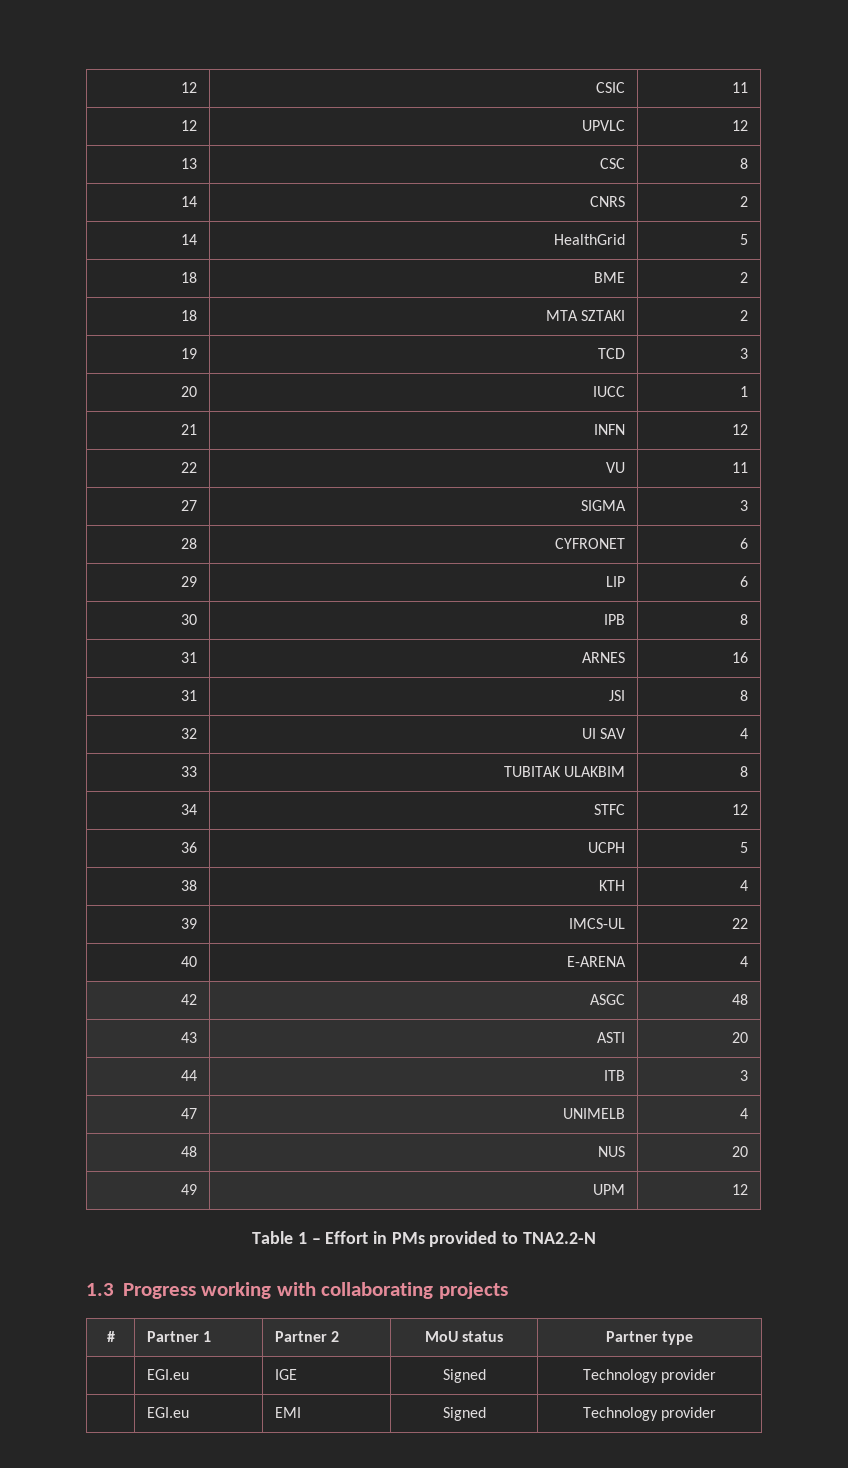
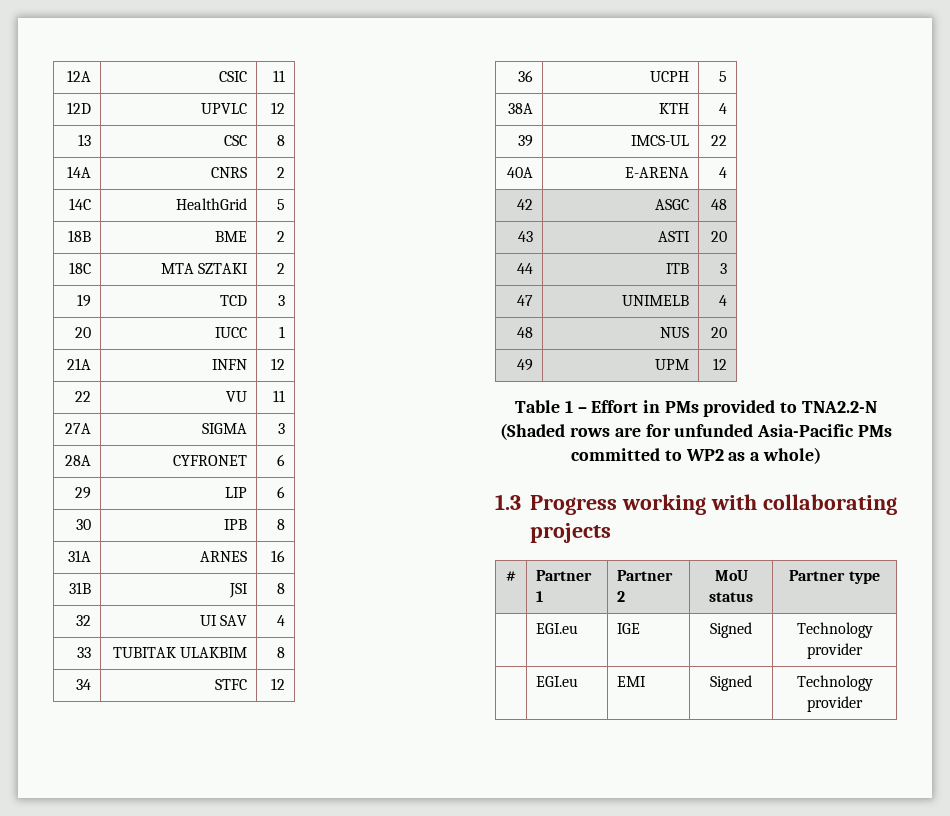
- 12 | CSIC | 11
+ 12A | CSIC | 11
- 12 | UPVLC | 12
+ 12D | UPVLC | 12
- 14 | CNRS | 2
+ 14A | CNRS | 2
- 14 | HealthGrid | 5
+ 14C | HealthGrid | 5
- 18 | BME | 2
+ 18B | BME | 2
- 18 | MTA SZTAKI | 2
+ 18C | MTA SZTAKI | 2
- 21 | INFN | 12
+ 21A | INFN | 12
- 27 | SIGMA | 3
+ 27A | SIGMA | 3
- 28 | CYFRONET | 6
+ 28A | CYFRONET | 6
- 31 | ARNES | 16
+ 31A | ARNES | 16
- 31 | JSI | 8
+ 31B | JSI | 8
- 38 | KTH | 4
+ 38A | KTH | 4
- 40 | E-ARENA | 4
+ 40A | E-ARENA | 4
- Table 1 – Effort in PMs provided to TNA2.2-N
+ Table 1 – Effort in PMs provided to TNA2.2-N (Shaded rows are for unfunded Asia-Pacific PMs committed to WP2 as a whole)

